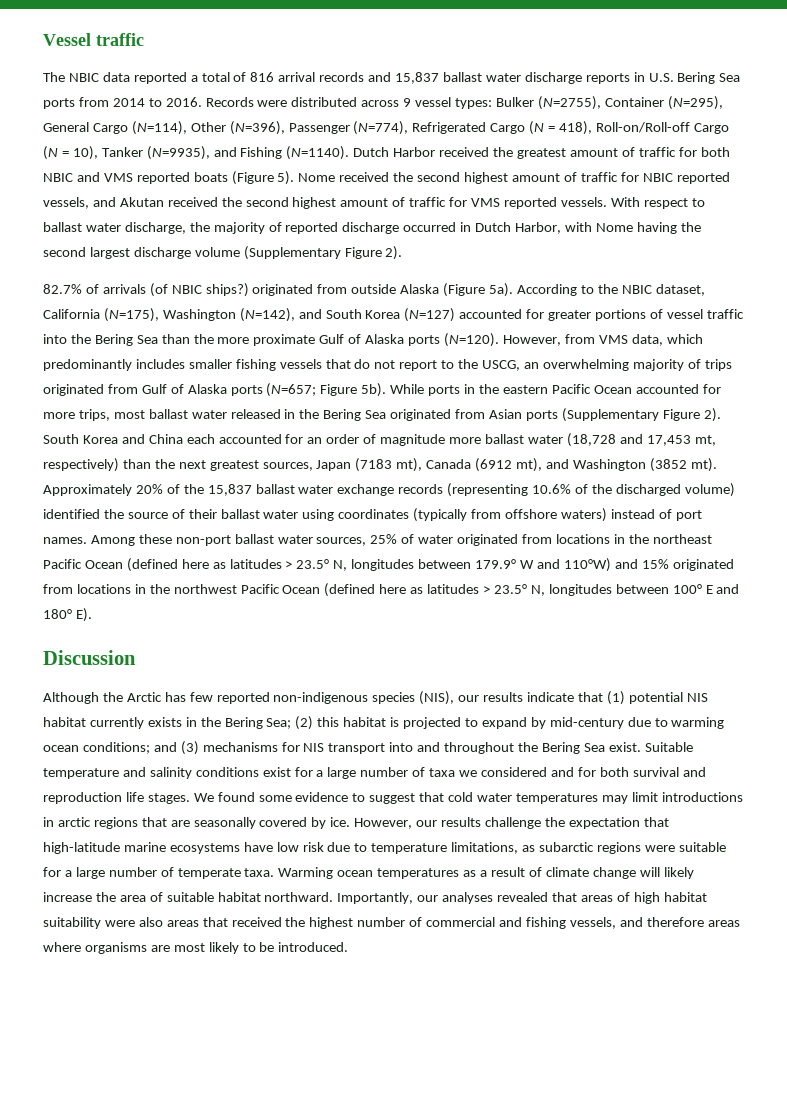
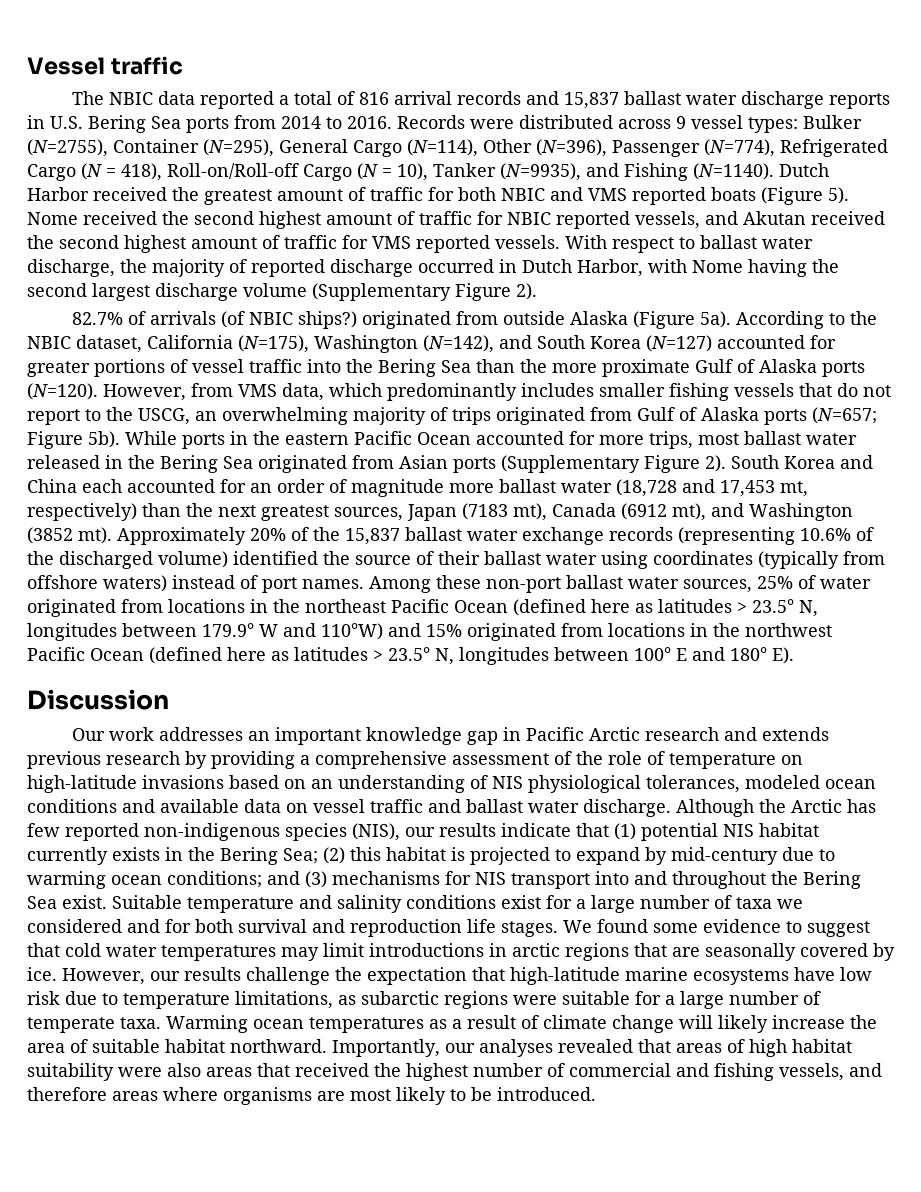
+ Our work addresses an important knowledge gap in Pacific Arctic research and extends previous research by providing a comprehensive assessment of the role of temperature on high-latitude invasions based on an understanding of NIS physiological tolerances, modeled ocean conditions and available data on vessel traffic and ballast water discharge.

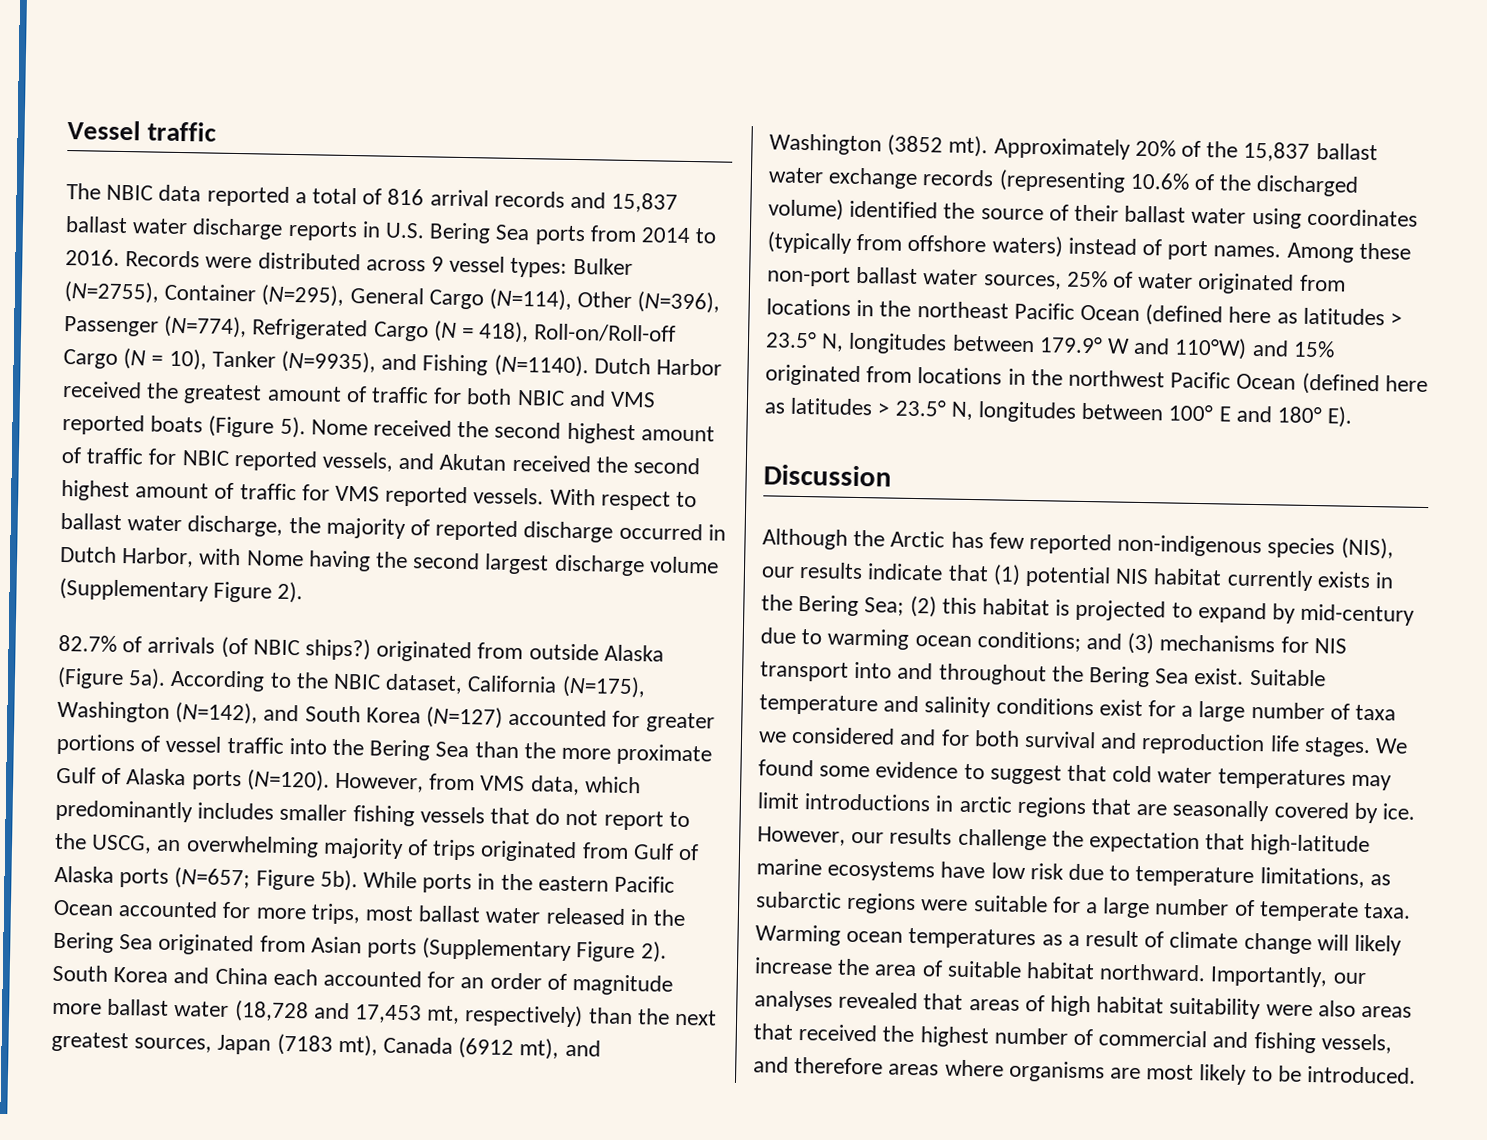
- Our work addresses an important knowledge gap in Pacific Arctic research and extends previous research by providing a comprehensive assessment of the role of temperature on high-latitude invasions based on an understanding of NIS physiological tolerances, modeled ocean conditions and available data on vessel traffic and ballast water discharge.

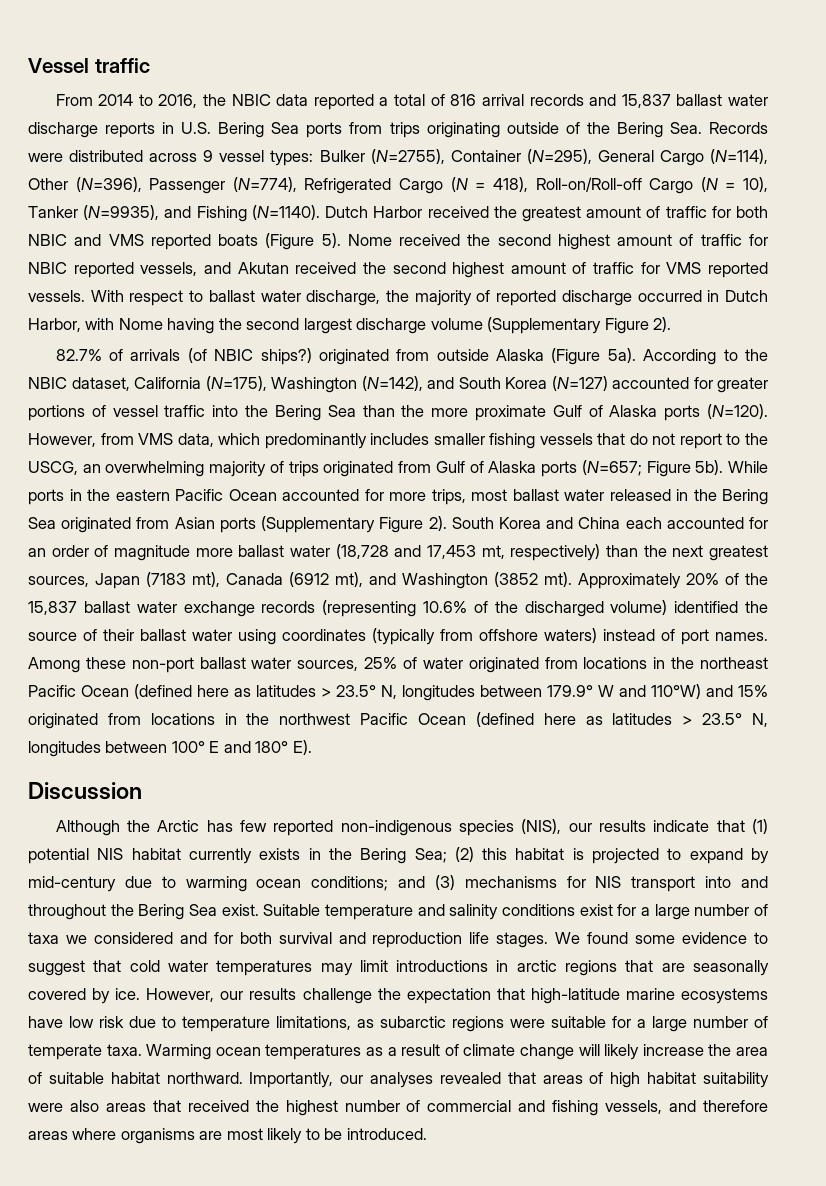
- The NBIC data reported a total of 816 arrival records and 15,837 ballast water discharge reports in U.S. Bering Sea ports from 2014 to 2016. Records were distributed across 9 vessel types: Bulker (N=2755), Container (N=295), General Cargo (N=114), Other (N=396), Passenger (N=774), Refrigerated Cargo (N = 418), Roll-on/Roll-off Cargo (N = 10), Tanker (N=9935), and Fishing (N=1140).
+ From 2014 to 2016, the NBIC data reported a total of 816 arrival records and 15,837 ballast water discharge reports in U.S. Bering Sea ports from trips originating outside of the Bering Sea. Records were distributed across 9 vessel types: Bulker (N=2755), Container (N=295), General Cargo (N=114), Other (N=396), Passenger (N=774), Refrigerated Cargo (N = 418), Roll-on/Roll-off Cargo (N = 10), Tanker (N=9935), and Fishing (N=1140).

